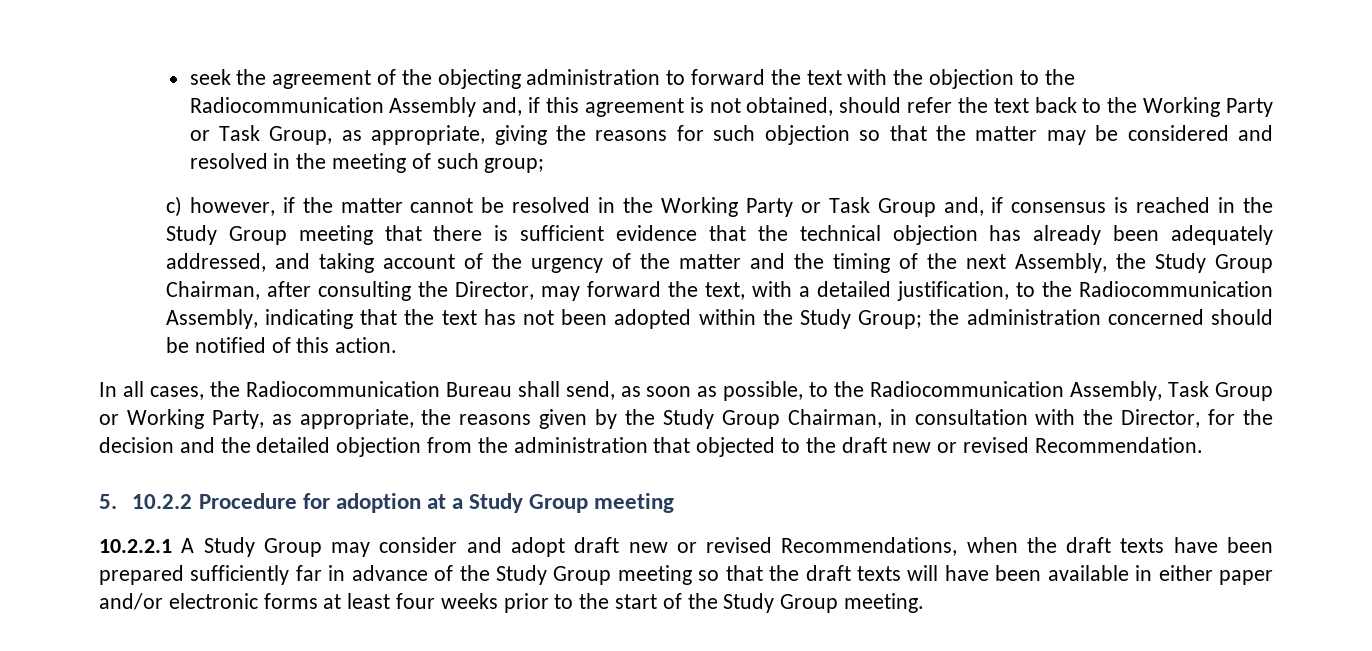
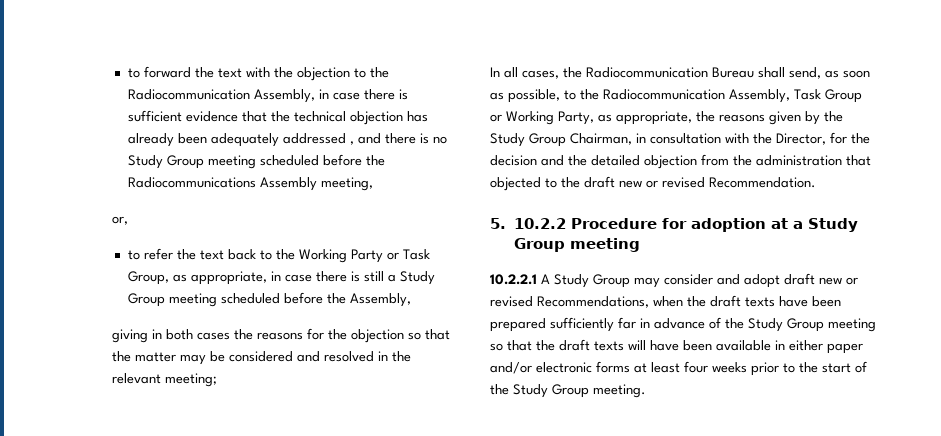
- seek the agreement of the objecting administration to forward the text with the objection to the Radiocommunication Assembly and, if this agreement is not obtained, should refer the text back to the Working Party or Task Group, as appropriate, giving the reasons for such objection so that the matter may be considered and resolved in the meeting of such group;
- c) however, if the matter cannot be resolved in the Working Party or Task Group and, if consensus is reached in the Study Group meeting that there is sufficient evidence that the technical objection has already been adequately addressed, and taking account of the urgency of the matter and the timing of the next Assembly, the Study Group Chairman, after consulting the Director, may forward the text, with a detailed justification, to the Radiocommunication Assembly, indicating that the text has not been adopted within the Study Group; the administration concerned should be notified of this action.
+ to forward the text with the objection to the Radiocommunication Assembly, in case there is sufficient evidence that the technical objection has already been adequately addressed , and there is no Study Group meeting scheduled before the Radiocommunications Assembly meeting,
+ or,
+ to refer the text back to the Working Party or Task Group, as appropriate, in case there is still a Study Group meeting scheduled before the Assembly,
+ giving in both cases the reasons for the objection so that the matter may be considered and resolved in the relevant meeting;

